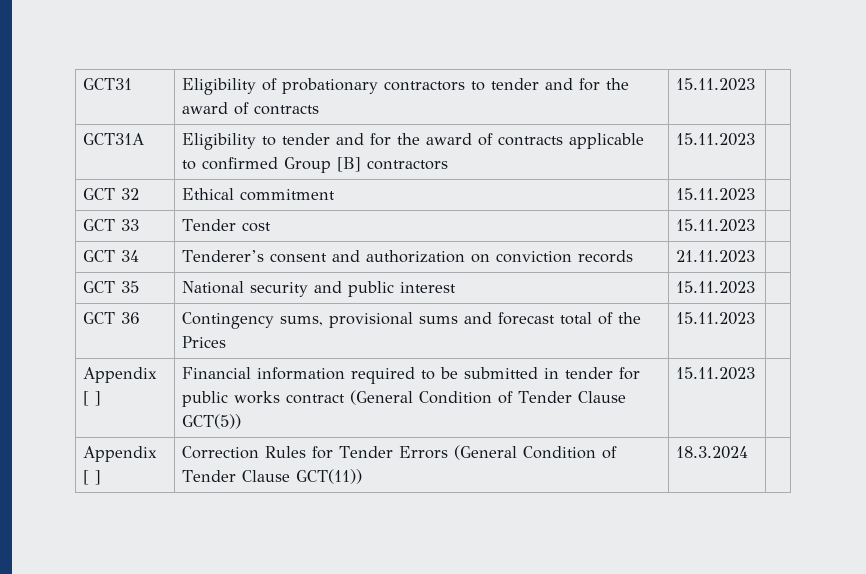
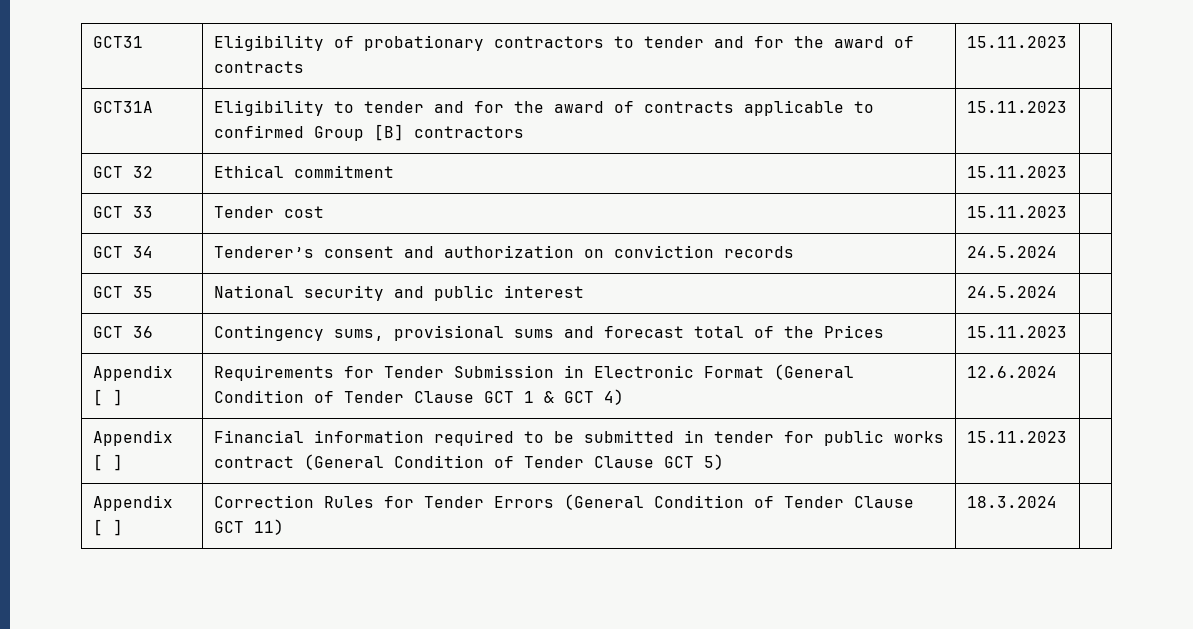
- GCT 34 | Tenderer’s consent and authorization on conviction records | 21.11.2023 |
+ GCT 34 | Tenderer’s consent and authorization on conviction records | 24.5.2024 |
- GCT 35 | National security and public interest | 15.11.2023 |
+ GCT 35 | National security and public interest | 24.5.2024 |
+ Appendix [ ] | Requirements for Tender Submission in Electronic Format (General Condition of Tender Clause GCT 1 & GCT 4) | 12.6.2024 |
- Appendix [ ] | Financial information required to be submitted in tender for public works contract (General Condition of Tender Clause GCT(5)) | 15.11.2023 |
+ Appendix [ ] | Financial information required to be submitted in tender for public works contract (General Condition of Tender Clause GCT 5) | 15.11.2023 |
- Appendix [ ] | Correction Rules for Tender Errors (General Condition of Tender Clause GCT(11)) | 18.3.2024 |
+ Appendix [ ] | Correction Rules for Tender Errors (General Condition of Tender Clause GCT 11) | 18.3.2024 |

